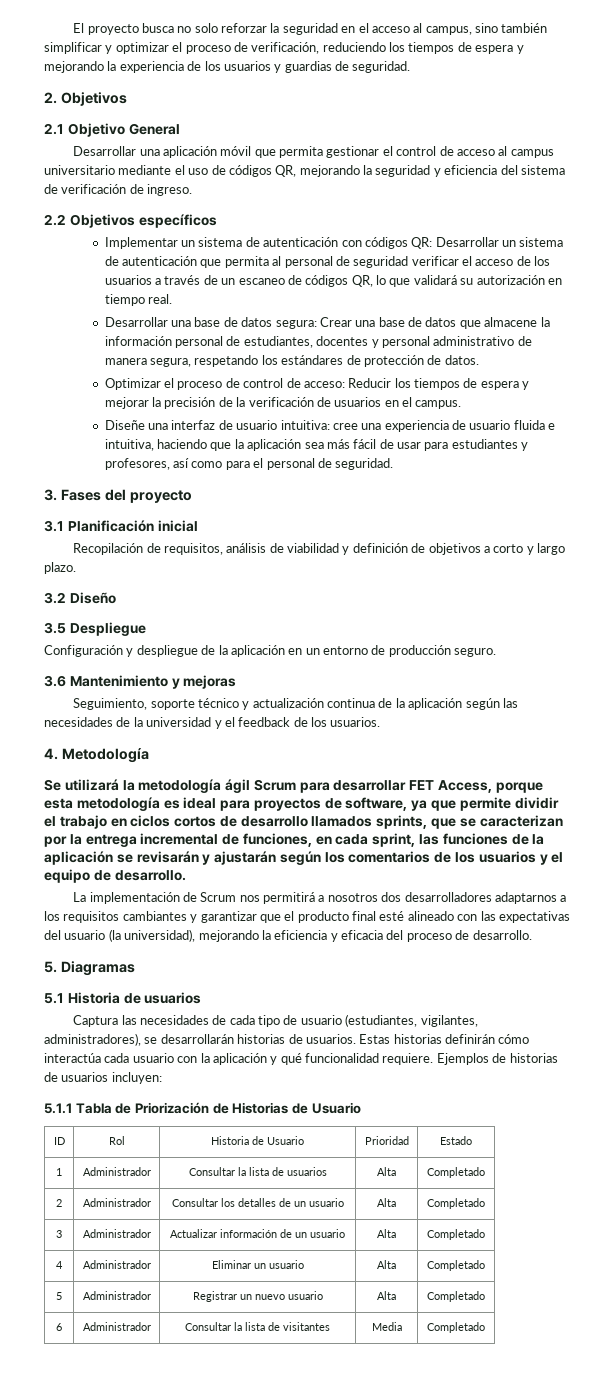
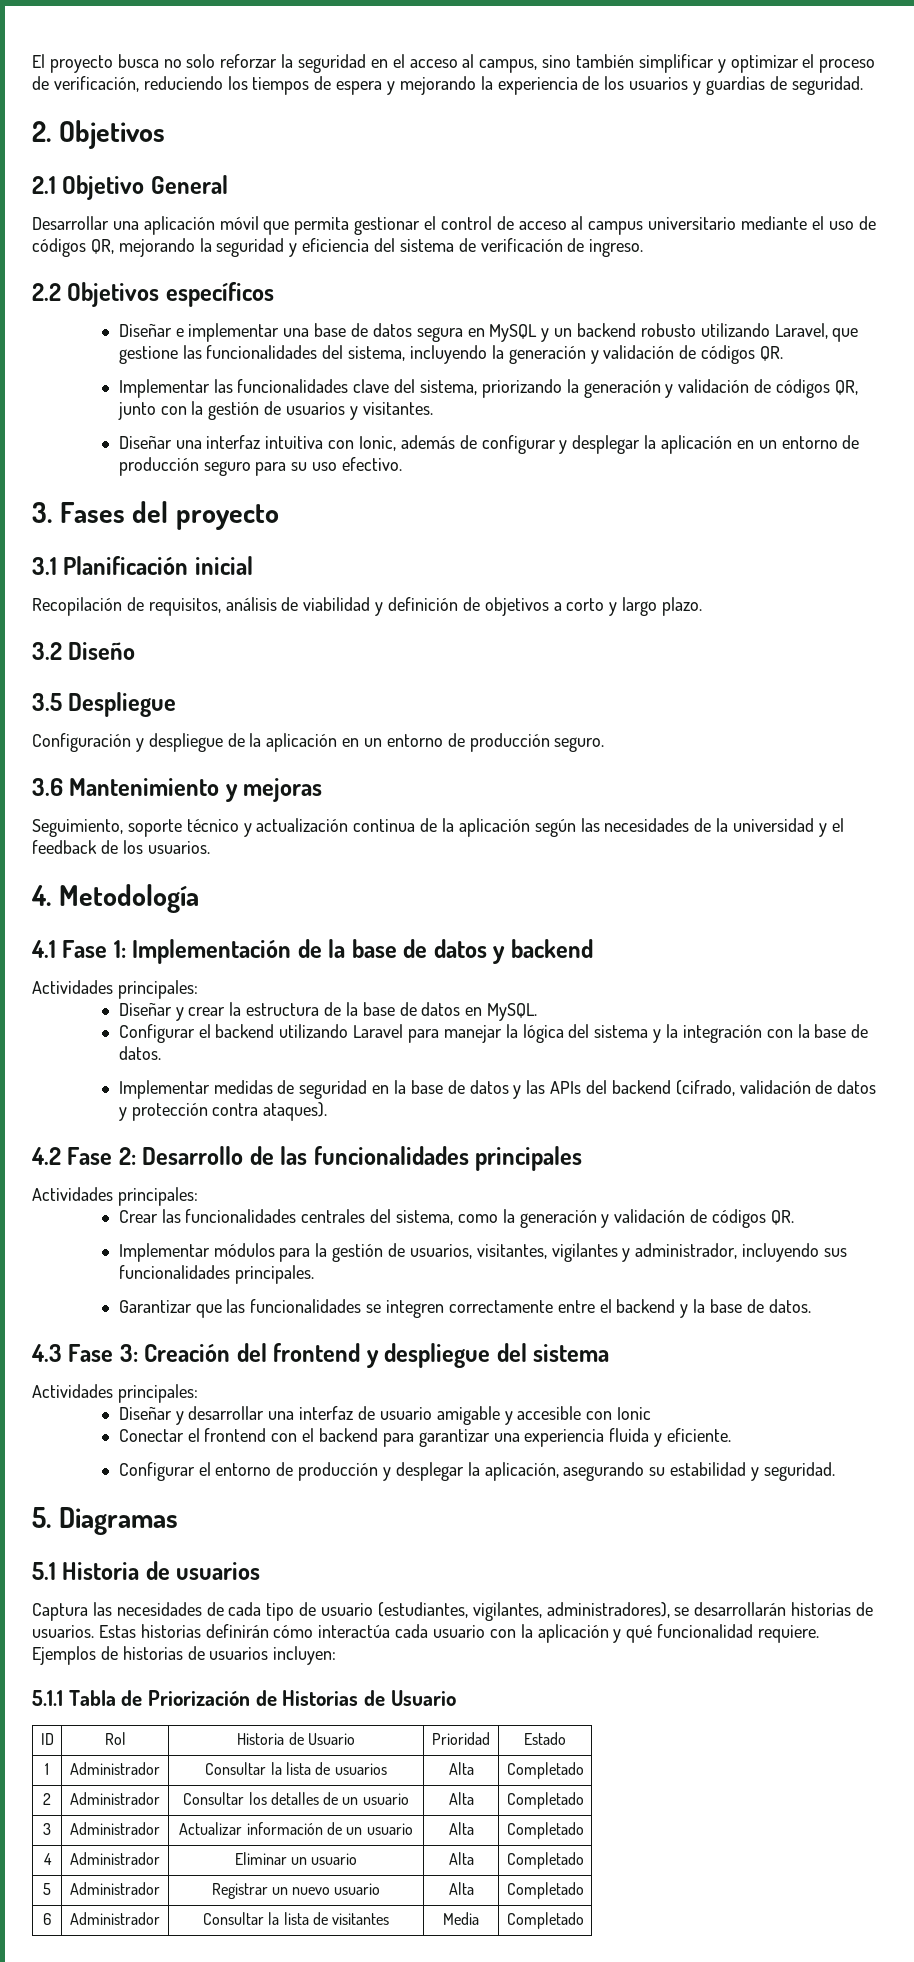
- Implementar un sistema de autenticación con códigos QR: Desarrollar un sistema de autenticación que permita al personal de seguridad verificar el acceso de los usuarios a través de un escaneo de códigos QR, lo que validará su autorización en tiempo real.
- Desarrollar una base de datos segura: Crear una base de datos que almacene la información personal de estudiantes, docentes y personal administrativo de manera segura, respetando los estándares de protección de datos.
- Optimizar el proceso de control de acceso: Reducir los tiempos de espera y mejorar la precisión de la verificación de usuarios en el campus.
- Diseñe una interfaz de usuario intuitiva: cree una experiencia de usuario fluida e intuitiva, haciendo que la aplicación sea más fácil de usar para estudiantes y profesores, así como para el personal de seguridad.
+ Diseñar e implementar una base de datos segura en MySQL y un backend robusto utilizando Laravel, que gestione las funcionalidades del sistema, incluyendo la generación y validación de códigos QR.
+ Implementar las funcionalidades clave del sistema, priorizando la generación y validación de códigos QR, junto con la gestión de usuarios y visitantes.
+ Diseñar una interfaz intuitiva con Ionic, además de configurar y desplegar la aplicación en un entorno de producción seguro para su uso efectivo.
- Se utilizará la metodología ágil Scrum para desarrollar FET Access, porque esta metodología es ideal para proyectos de software, ya que permite dividir el trabajo en ciclos cortos de desarrollo llamados sprints, que se caracterizan por la entrega incremental de funciones, en cada sprint, las funciones de la aplicación se revisarán y ajustarán según los comentarios de los usuarios y el equipo de desarrollo.
- La implementación de Scrum nos permitirá a nosotros dos desarrolladores adaptarnos a los requisitos cambiantes y garantizar que el producto final esté alineado con las expectativas del usuario (la universidad), mejorando la eficiencia y eficacia del proceso de desarrollo.
+ 4.1 Fase 1: Implementación de la base de datos y backend
+ Actividades principales:
+ Diseñar y crear la estructura de la base de datos en MySQL.
+ Configurar el backend utilizando Laravel para manejar la lógica del sistema y la integración con la base de datos.
+ Implementar medidas de seguridad en la base de datos y las APIs del backend (cifrado, validación de datos y protección contra ataques).
+ 4.2 Fase 2: Desarrollo de las funcionalidades principales
+ Actividades principales:
+ Crear las funcionalidades centrales del sistema, como la generación y validación de códigos QR.
+ Implementar módulos para la gestión de usuarios, visitantes, vigilantes y administrador, incluyendo sus funcionalidades principales.
+ Garantizar que las funcionalidades se integren correctamente entre el backend y la base de datos.
+ 4.3 Fase 3: Creación del frontend y despliegue del sistema
+ Actividades principales:
+ Diseñar y desarrollar una interfaz de usuario amigable y accesible con Ionic
+ Conectar el frontend con el backend para garantizar una experiencia fluida y eficiente.
+ Configurar el entorno de producción y desplegar la aplicación, asegurando su estabilidad y seguridad.

